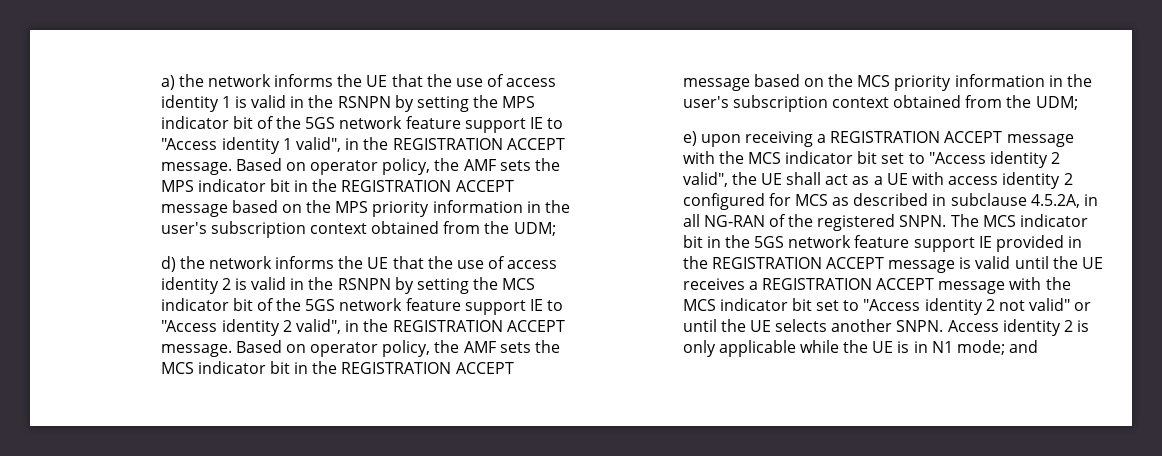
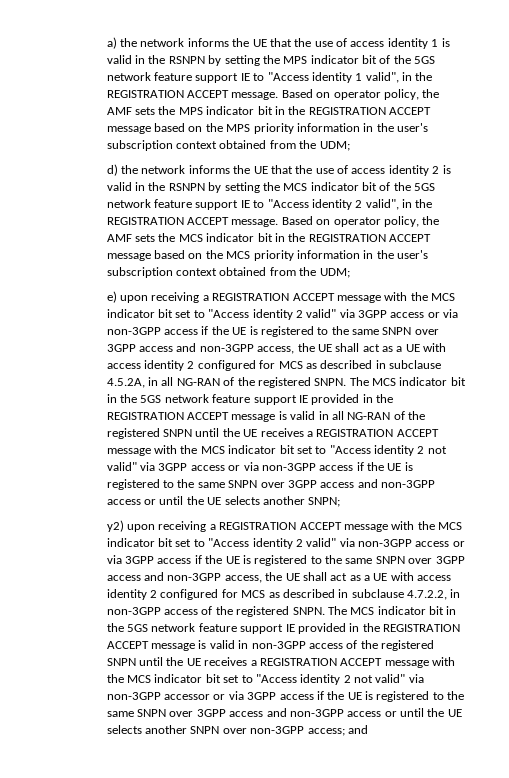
- e) upon receiving a REGISTRATION ACCEPT message with the MCS indicator bit set to "Access identity 2 valid", the UE shall act as a UE with access identity 2 configured for MCS as described in subclause 4.5.2A, in all NG-RAN of the registered SNPN.
+ e) upon receiving a REGISTRATION ACCEPT message with the MCS indicator bit set to "Access identity 2 valid" via 3GPP access or via non-3GPP access if the UE is registered to the same SNPN over 3GPP access and non-3GPP access, the UE shall act as a UE with access identity 2 configured for MCS as described in subclause 4.5.2A, in all NG-RAN of the registered SNPN.
- The MCS indicator bit in the 5GS network feature support IE provided in the REGISTRATION ACCEPT message is valid until the UE receives a REGISTRATION ACCEPT message with the MCS indicator bit set to "Access identity 2 not valid" or until the UE selects another SNPN. Access identity 2 is only applicable while the UE is in N1 mode; and
+ The MCS indicator bit in the 5GS network feature support IE provided in the REGISTRATION ACCEPT message is valid in all NG-RAN of the registered SNPN until the UE receives a REGISTRATION ACCEPT message with the MCS indicator bit set to "Access identity 2 not valid" via 3GPP access or via non-3GPP access if the UE is registered to the same SNPN over 3GPP access and non-3GPP access or until the UE selects another SNPN;
+ y2) upon receiving a REGISTRATION ACCEPT message with the MCS indicator bit set to "Access identity 2 valid" via non-3GPP access or via 3GPP access if the UE is registered to the same SNPN over 3GPP access and non-3GPP access, the UE shall act as a UE with access identity 2 configured for MCS as described in subclause 4.7.2.2, in non-3GPP access of the registered SNPN. The MCS indicator bit in the 5GS network feature support IE provided in the REGISTRATION ACCEPT message is valid in non-3GPP access of the registered SNPN until the UE receives a REGISTRATION ACCEPT message with the MCS indicator bit set to "Access identity 2 not valid" via non-3GPP accessor or via 3GPP access if the UE is registered to the same SNPN over 3GPP access and non-3GPP access or until the UE selects another SNPN over non-3GPP access; and

